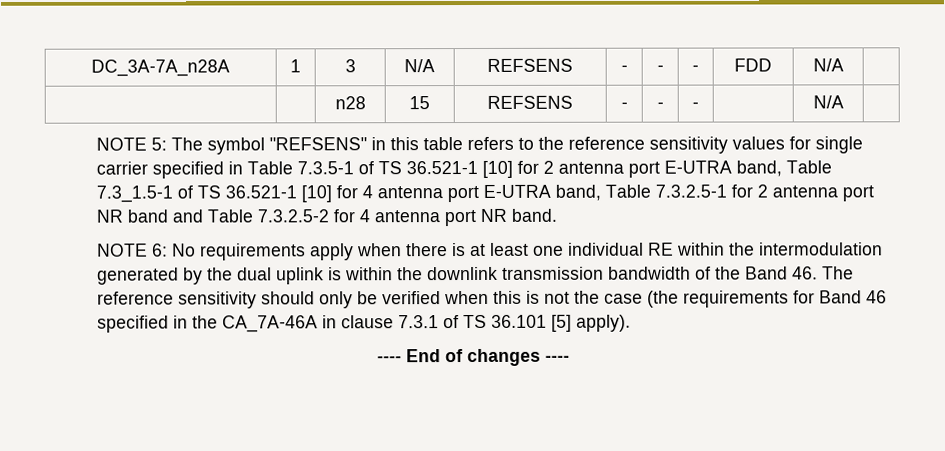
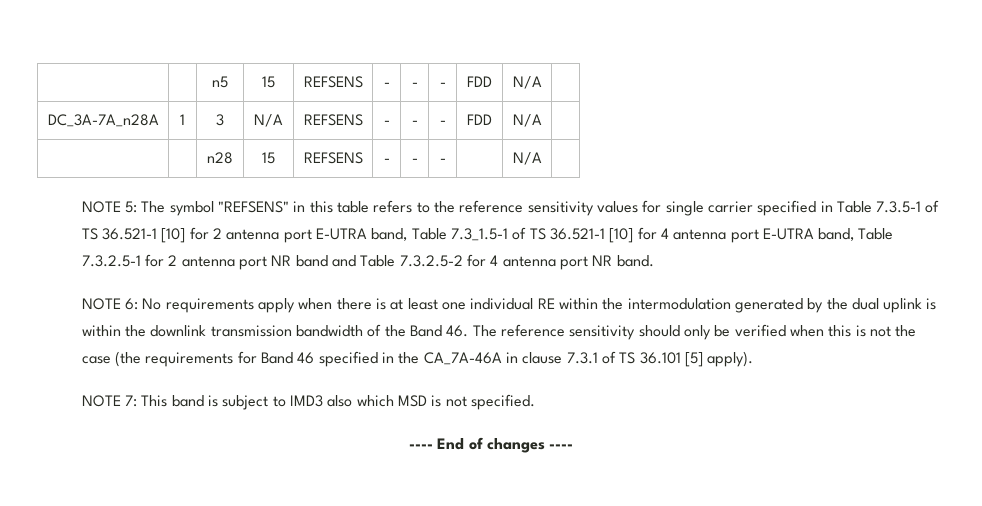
+ | | n5 | 15 | REFSENS | - | - | - | FDD | N/A |
+ NOTE 7: This band is subject to IMD3 also which MSD is not specified.

